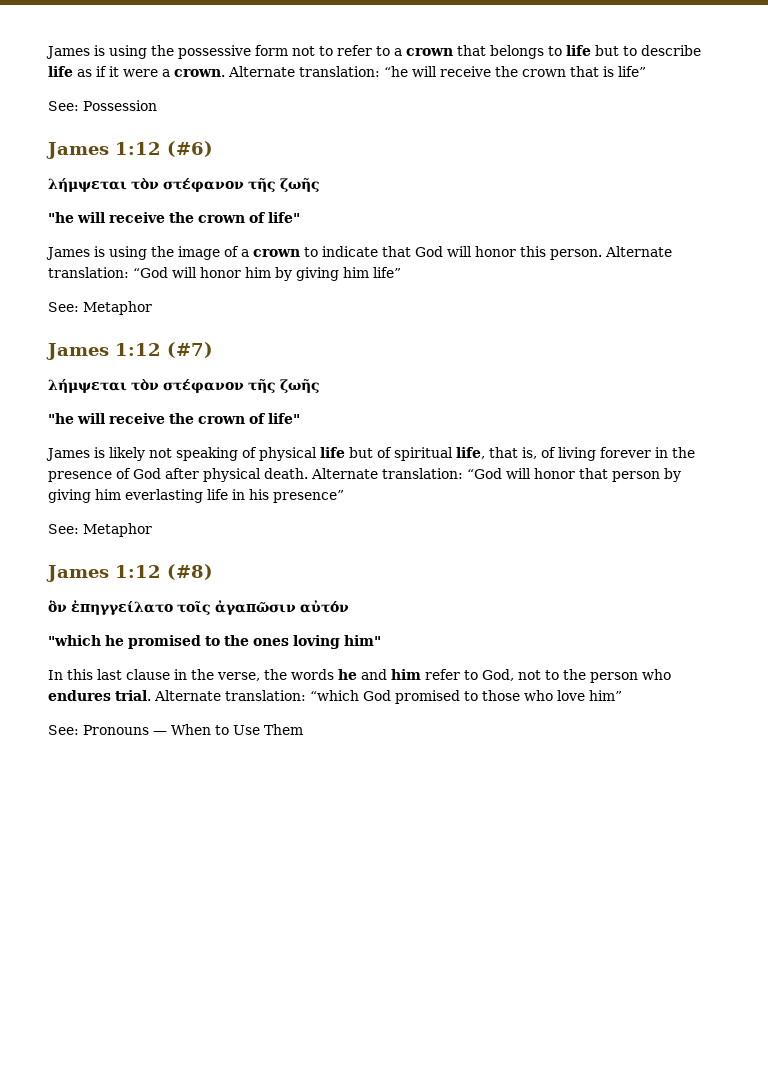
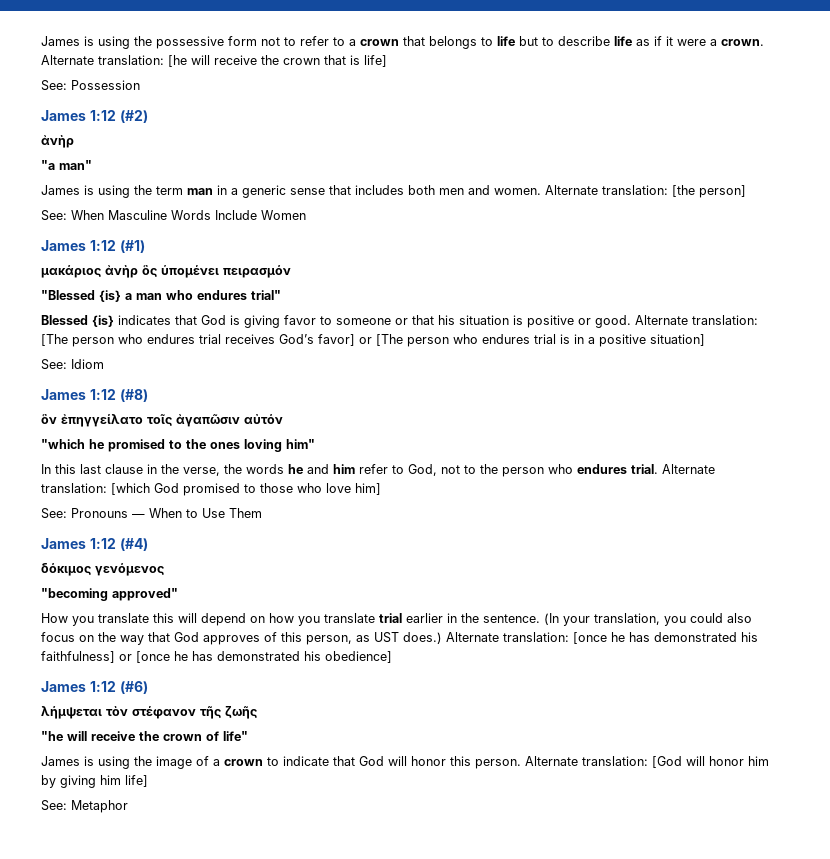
- Alternate translation: “he will receive the crown that is life”
+ Alternate translation: [he will receive the crown that is life]
- James 1:12 (#6)
- λήμψεται τὸν στέφανον τῆς ζωῆς
- "he will receive the crown of life"
- James is using the image of a crown to indicate that God will honor this person. Alternate translation: “God will honor him by giving him life”
- See: Metaphor
- James 1:12 (#7)
- λήμψεται τὸν στέφανον τῆς ζωῆς
- "he will receive the crown of life"
- James is likely not speaking of physical life but of spiritual life, that is, of living forever in the presence of God after physical death. Alternate translation: “God will honor that person by giving him everlasting life in his presence”
- See: Metaphor
+ James 1:12 (#2)
+ ἀνὴρ
+ "a man"
+ James is using the term man in a generic sense that includes both men and women. Alternate translation: [the person]
+ See: When Masculine Words Include Women
+ James 1:12 (#1)
+ μακάριος ἀνὴρ ὃς ὑπομένει πειρασμόν
+ "Blessed {is} a man who endures trial"
+ Blessed {is} indicates that God is giving favor to someone or that his situation is positive or good. Alternate translation: [The person who endures trial receives God’s favor] or [The person who endures trial is in a positive situation]
+ See: Idiom
- Alternate translation: “which God promised to those who love him”
+ Alternate translation: [which God promised to those who love him]
+ James 1:12 (#4)
+ δόκιμος γενόμενος
+ "becoming approved"
+ How you translate this will depend on how you translate trial earlier in the sentence. (In your translation, you could also focus on the way that God approves of this person, as UST does.) Alternate translation: [once he has demonstrated his faithfulness] or [once he has demonstrated his obedience]
+ James 1:12 (#6)
+ λήμψεται τὸν στέφανον τῆς ζωῆς
+ "he will receive the crown of life"
+ James is using the image of a crown to indicate that God will honor this person. Alternate translation: [God will honor him by giving him life]
+ See: Metaphor

